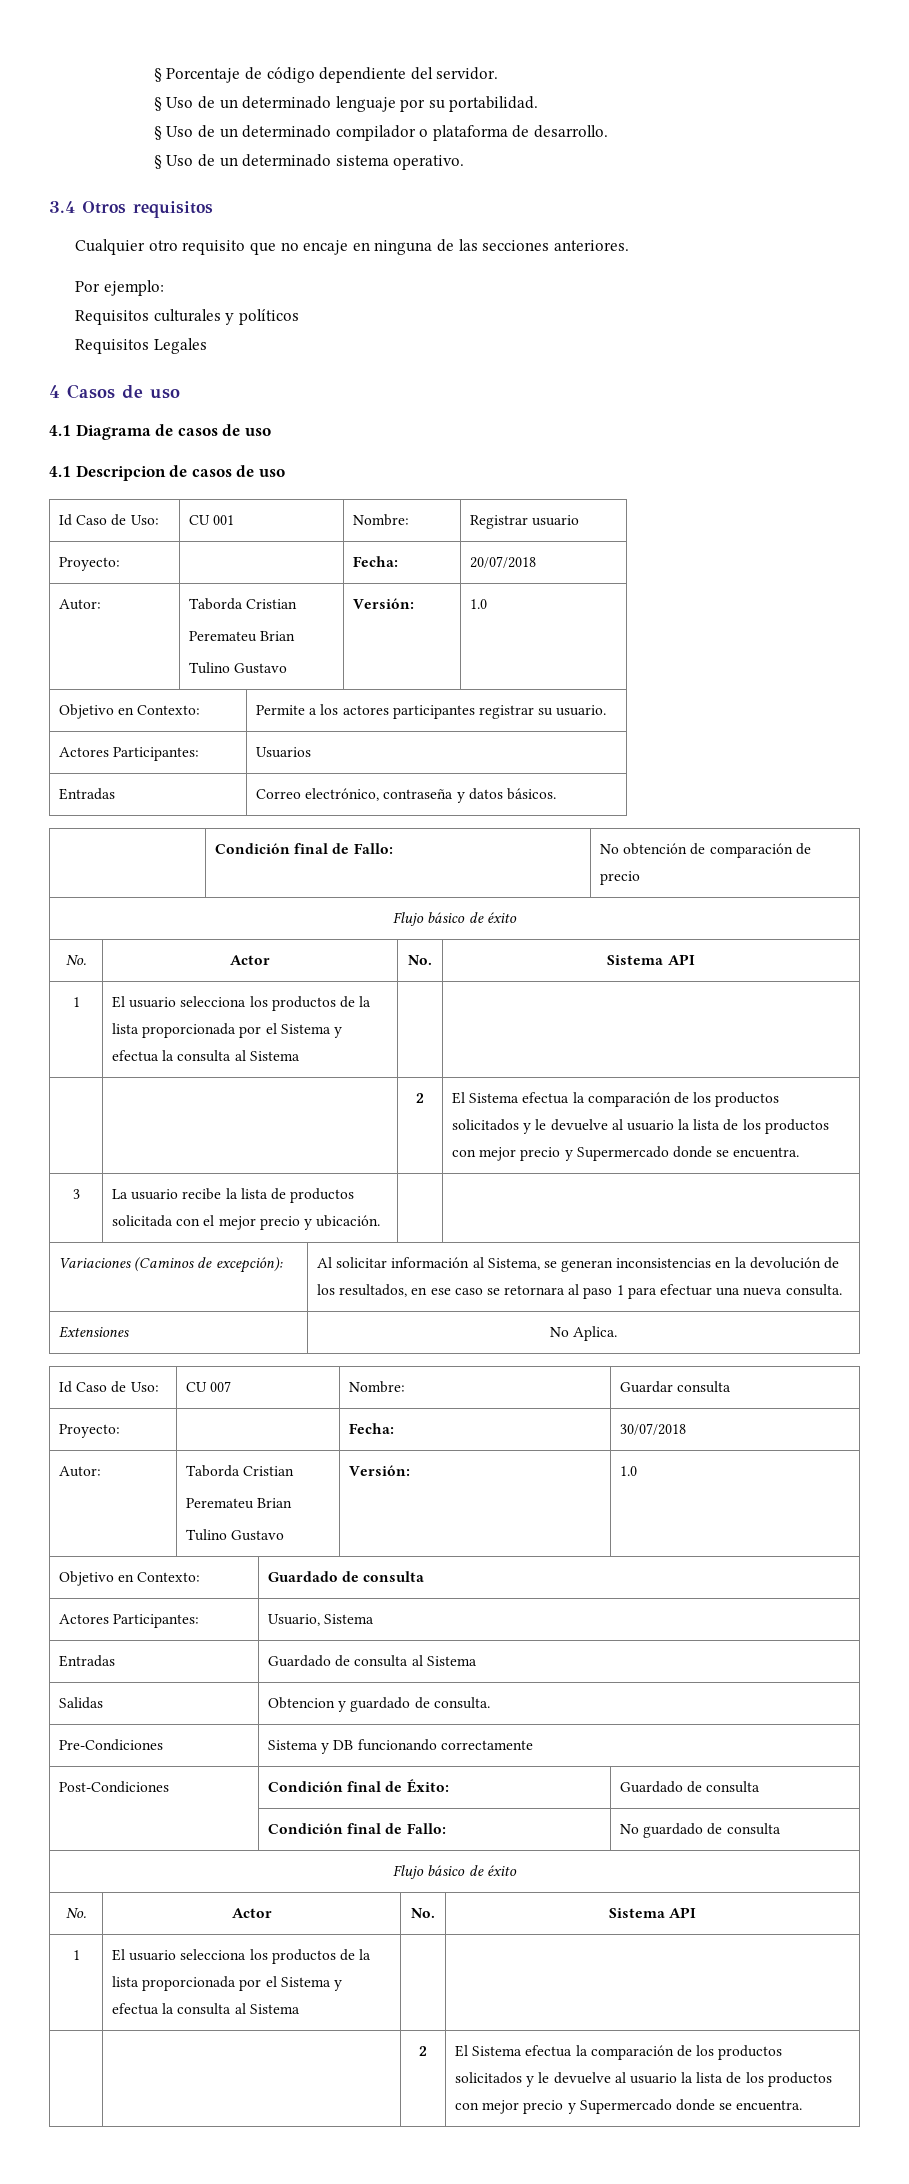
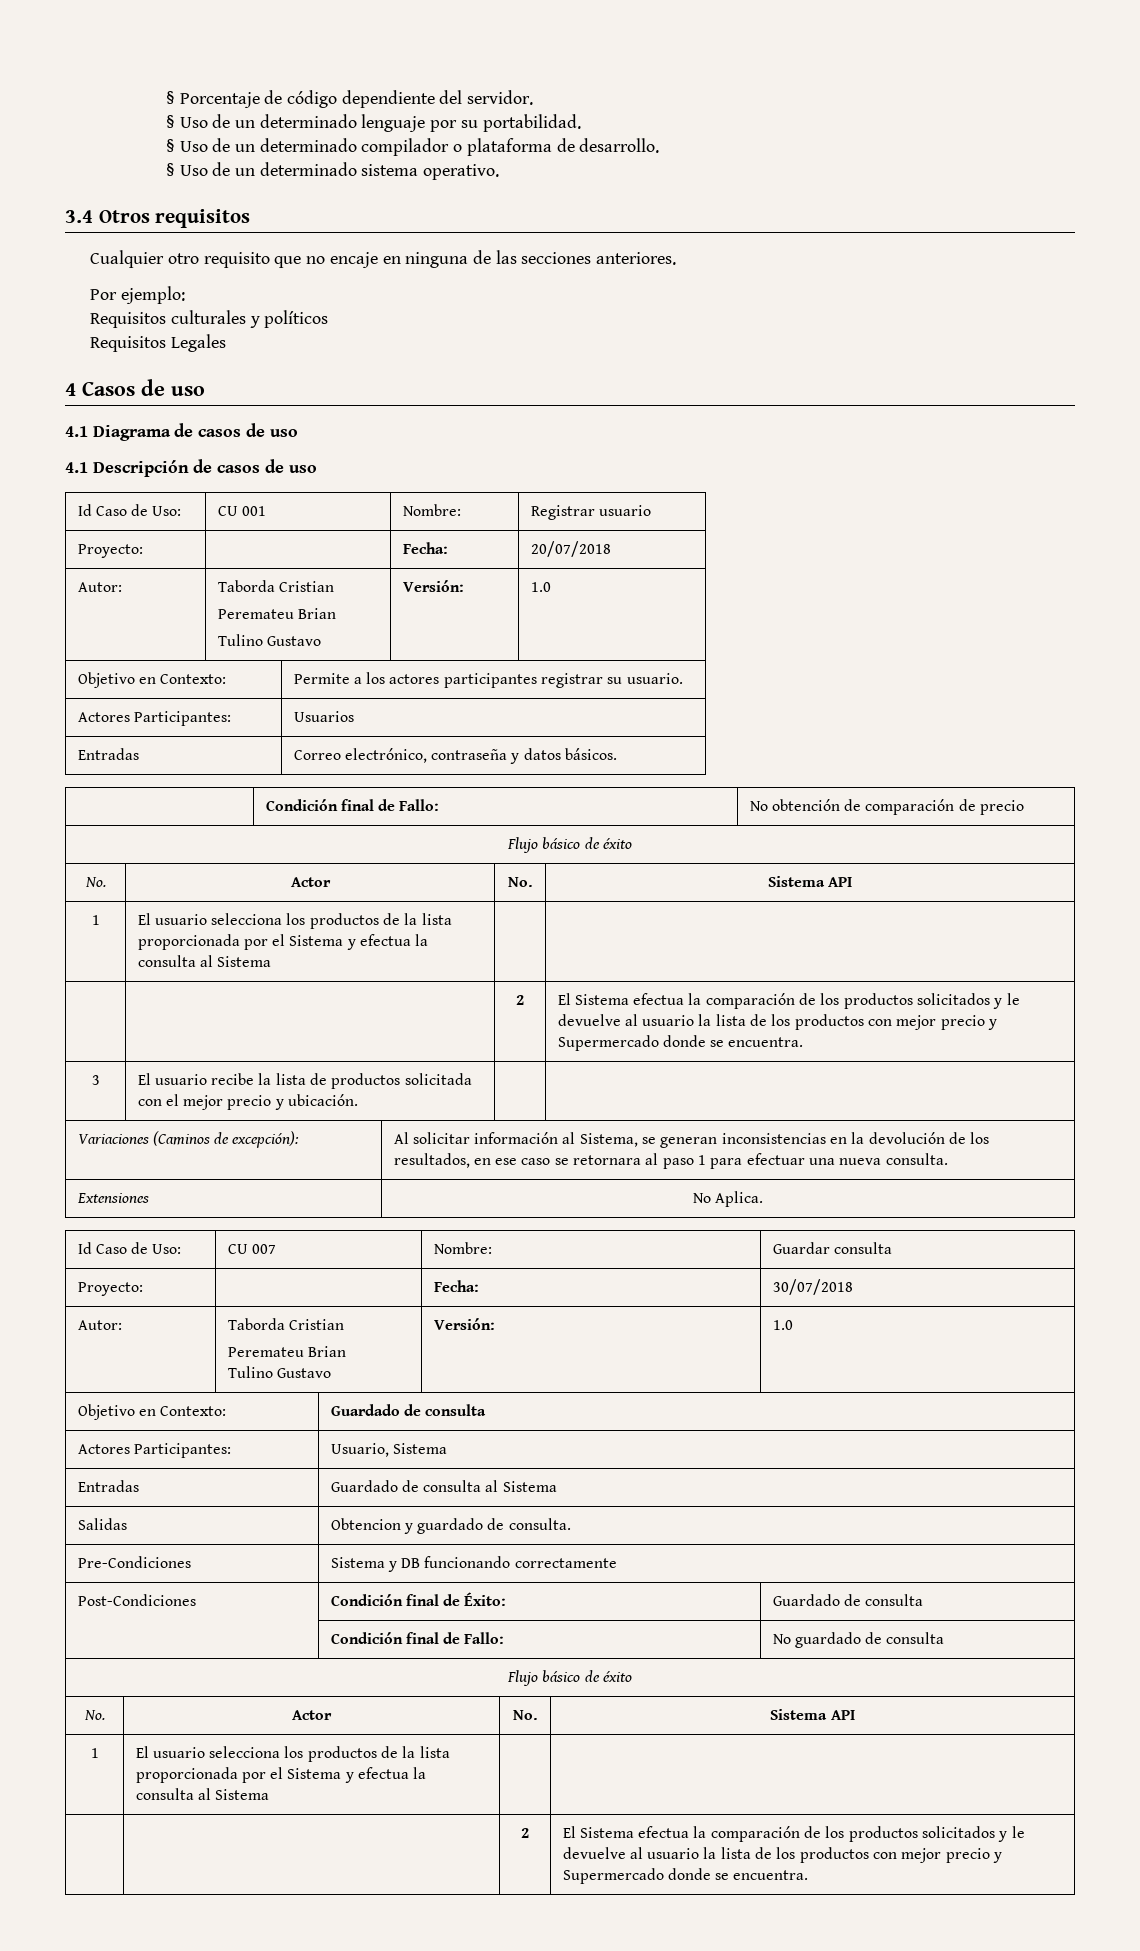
- 4.1 Descripcion de casos de uso
+ 4.1 Descripción de casos de uso
- 3 | La usuario recibe la lista de productos solicitada con el mejor precio y ubicación. | |
+ 3 | El usuario recibe la lista de productos solicitada con el mejor precio y ubicación. | |

